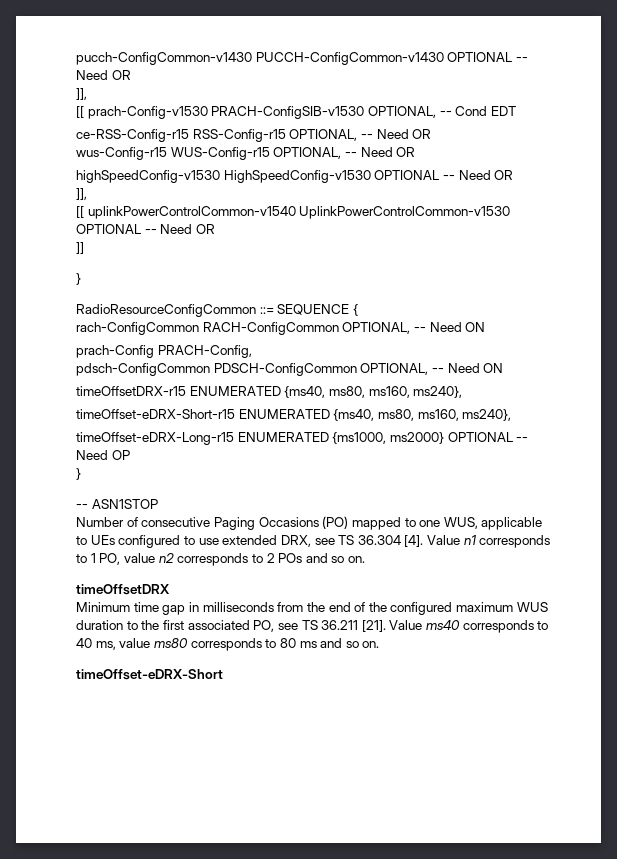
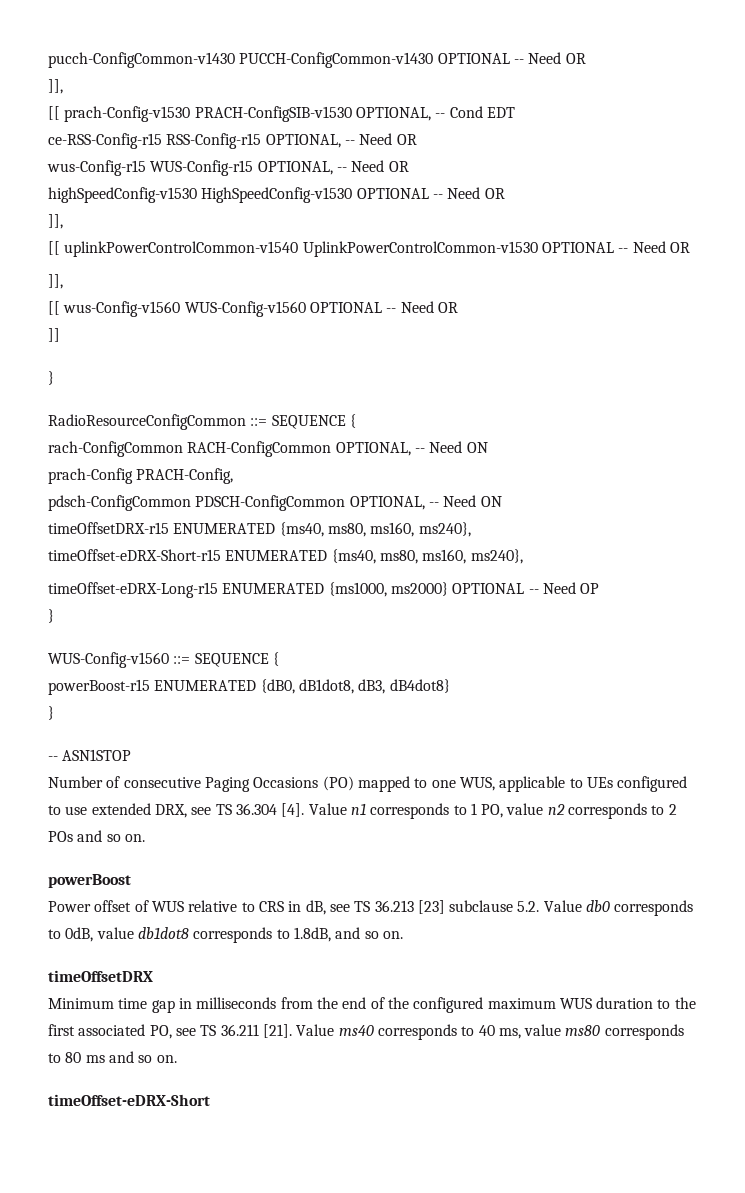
  [[ uplinkPowerControlCommon-v1540 UplinkPowerControlCommon-v1530 OPTIONAL -- Need OR
+ ]],
+ [[ wus-Config-v1560 WUS-Config-v1560 OPTIONAL -- Need OR
+ WUS-Config-v1560 ::= SEQUENCE {
+ powerBoost-r15 ENUMERATED {dB0, dB1dot8, dB3, dB4dot8}
+ }
+ powerBoost
+ Power offset of WUS relative to CRS in dB, see TS 36.213 [23] subclause 5.2. Value db0 corresponds to 0dB, value db1dot8 corresponds to 1.8dB, and so on.

